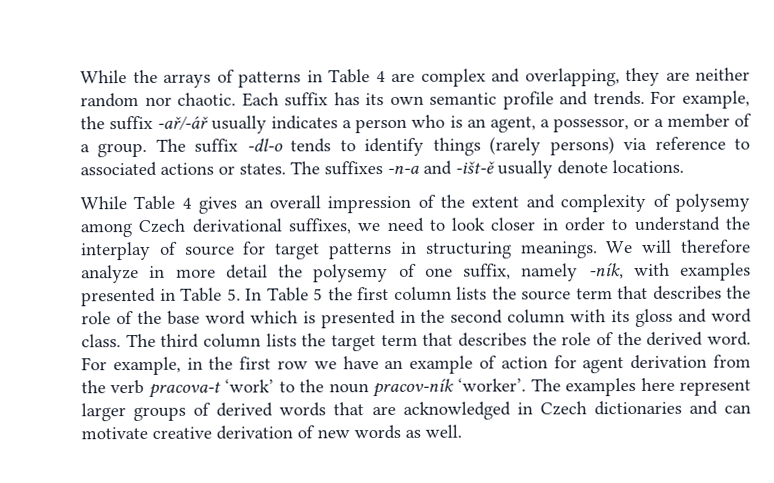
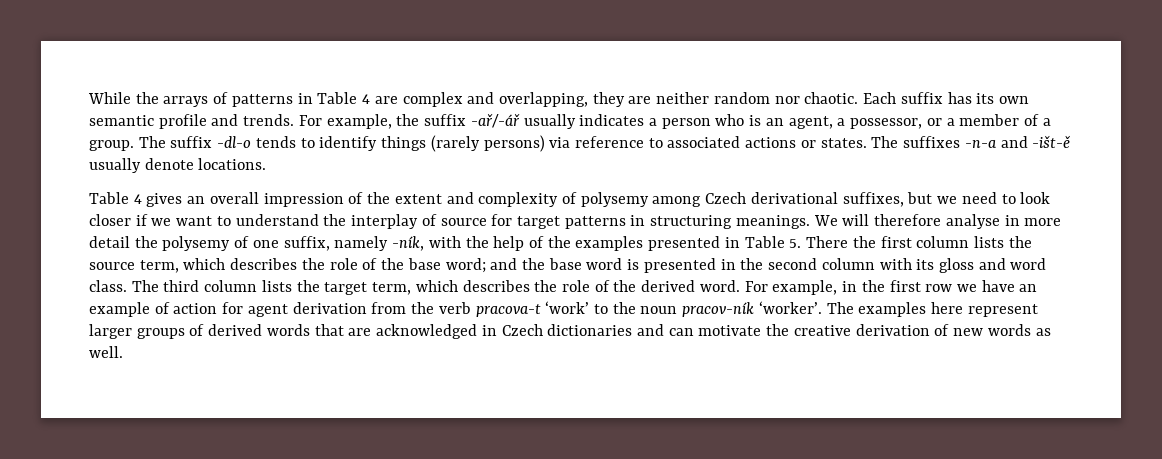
- While Table 4 gives an overall impression of the extent and complexity of polysemy among Czech derivational suffixes, we need to look closer in order to understand the interplay of source for target patterns in structuring meanings.
+ Table 4 gives an overall impression of the extent and complexity of polysemy among Czech derivational suffixes, but we need to look closer if we want to understand the interplay of source for target patterns in structuring meanings.
- We will therefore analyze in more detail the polysemy of one suffix, namely -ník, with examples presented in Table 5. In Table 5 the first column lists the source term that describes the role of the base word which is presented in the second column with its gloss and word class.
+ We will therefore analyse in more detail the polysemy of one suffix, namely -ník, with the help of the examples presented in Table 5. There the first column lists the source term, which describes the role of the base word; and the base word is presented in the second column with its gloss and word class.
- The third column lists the target term that describes the role of the derived word.
+ The third column lists the target term, which describes the role of the derived word.
- The examples here represent larger groups of derived words that are acknowledged in Czech dictionaries and can motivate creative derivation of new words as well.
+ The examples here represent larger groups of derived words that are acknowledged in Czech dictionaries and can motivate the creative derivation of new words as well.

